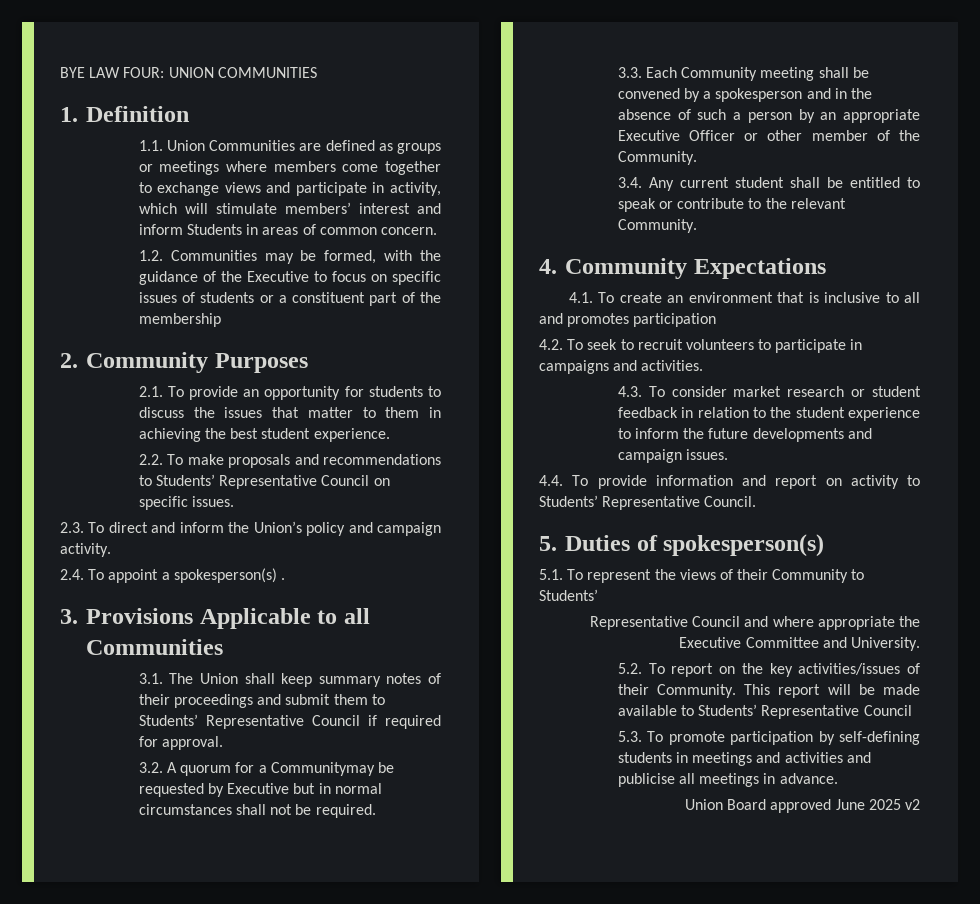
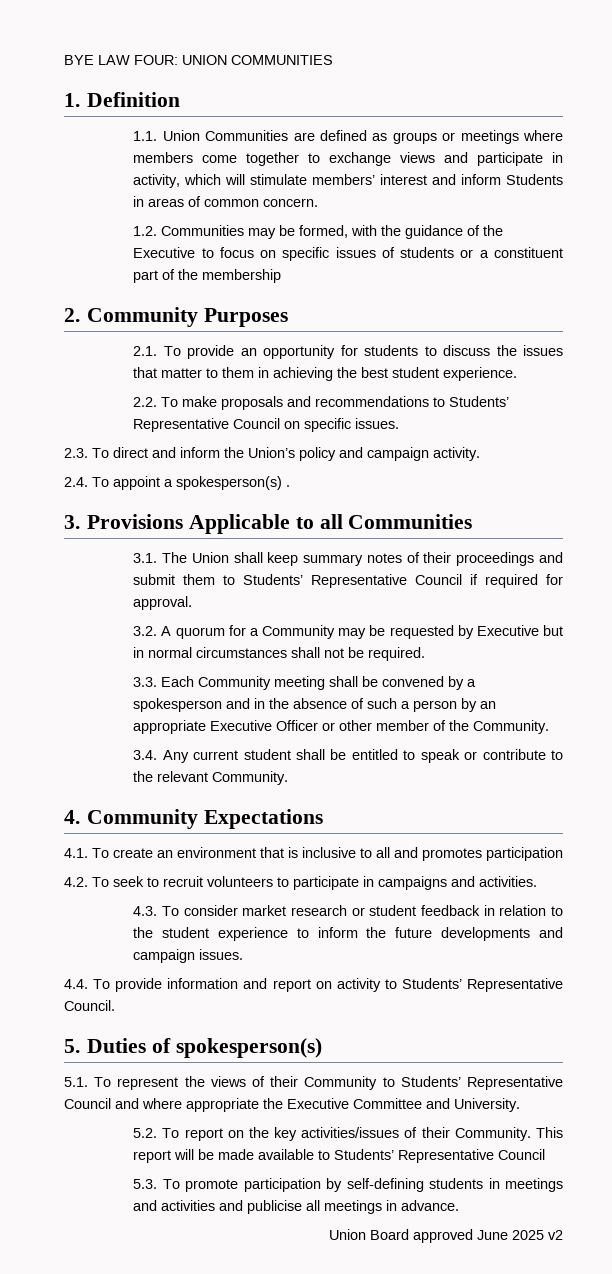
- 3.2. A quorum for a Communitymay be requested by Executive but in normal circumstances shall not be required.
+ 3.2. A quorum for a Community may be requested by Executive but in normal circumstances shall not be required.
- 5.1. To represent the views of their Community to Students’
- Representative Council and where appropriate the Executive Committee and University.
+ 5.1. To represent the views of their Community to Students’ Representative Council and where appropriate the Executive Committee and University.

